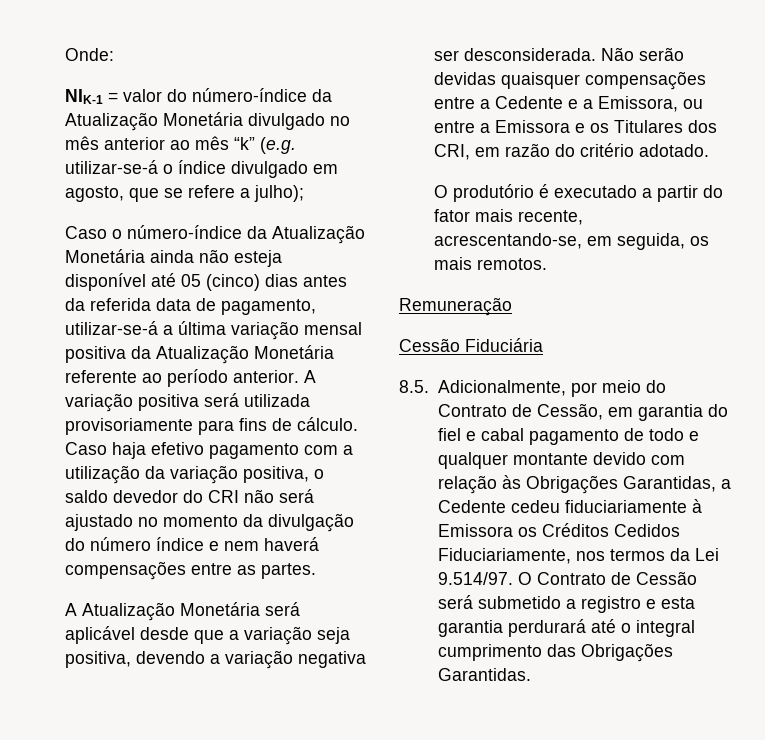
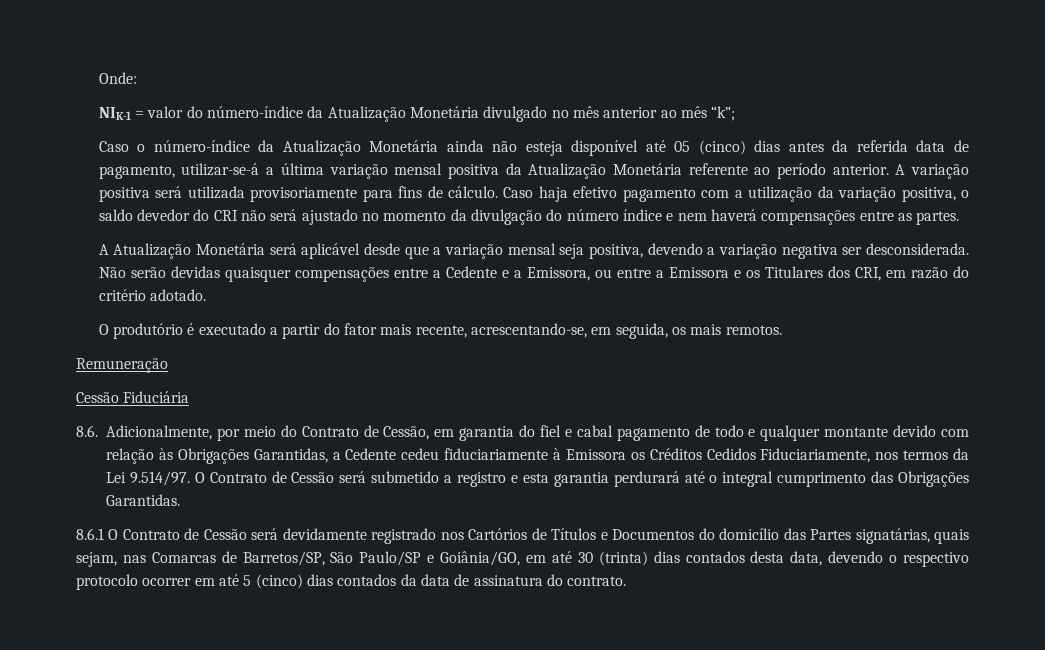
- NIK-1 = valor do número-índice da Atualização Monetária divulgado no mês anterior ao mês “k” (e.g. utilizar-se-á o índice divulgado em agosto, que se refere a julho);
+ NIK-1 = valor do número-índice da Atualização Monetária divulgado no mês anterior ao mês “k”;
- A Atualização Monetária será aplicável desde que a variação seja positiva, devendo a variação negativa ser desconsiderada.
+ A Atualização Monetária será aplicável desde que a variação mensal seja positiva, devendo a variação negativa ser desconsiderada.
- 8.5. Adicionalmente, por meio do Contrato de Cessão, em garantia do fiel e cabal pagamento de todo e qualquer montante devido com relação às Obrigações Garantidas, a Cedente cedeu fiduciariamente à Emissora os Créditos Cedidos Fiduciariamente, nos termos da Lei 9.514/97. O Contrato de Cessão será submetido a registro e esta garantia perdurará até o integral cumprimento das Obrigações Garantidas.
+ 8.6. Adicionalmente, por meio do Contrato de Cessão, em garantia do fiel e cabal pagamento de todo e qualquer montante devido com relação às Obrigações Garantidas, a Cedente cedeu fiduciariamente à Emissora os Créditos Cedidos Fiduciariamente, nos termos da Lei 9.514/97. O Contrato de Cessão será submetido a registro e esta garantia perdurará até o integral cumprimento das Obrigações Garantidas.
+ 8.6.1 O Contrato de Cessão será devidamente registrado nos Cartórios de Títulos e Documentos do domicílio das Partes signatárias, quais sejam, nas Comarcas de Barretos/SP, São Paulo/SP e Goiânia/GO, em até 30 (trinta) dias contados desta data, devendo o respectivo protocolo ocorrer em até 5 (cinco) dias contados da data de assinatura do contrato.

